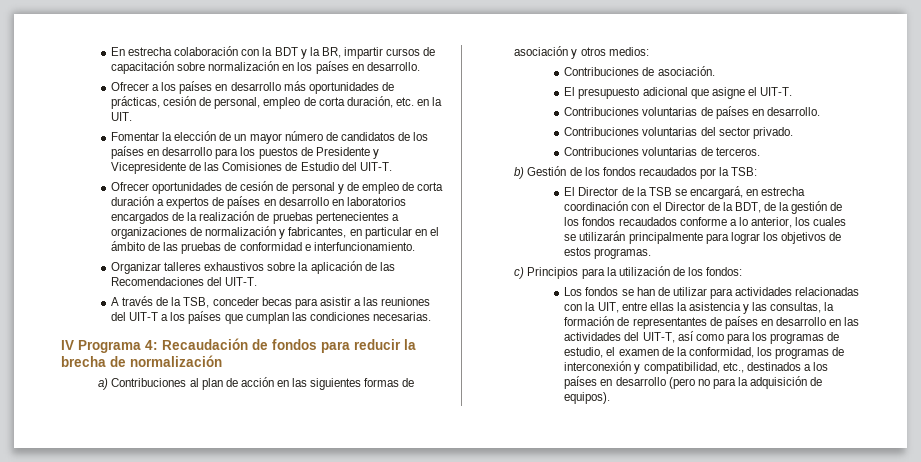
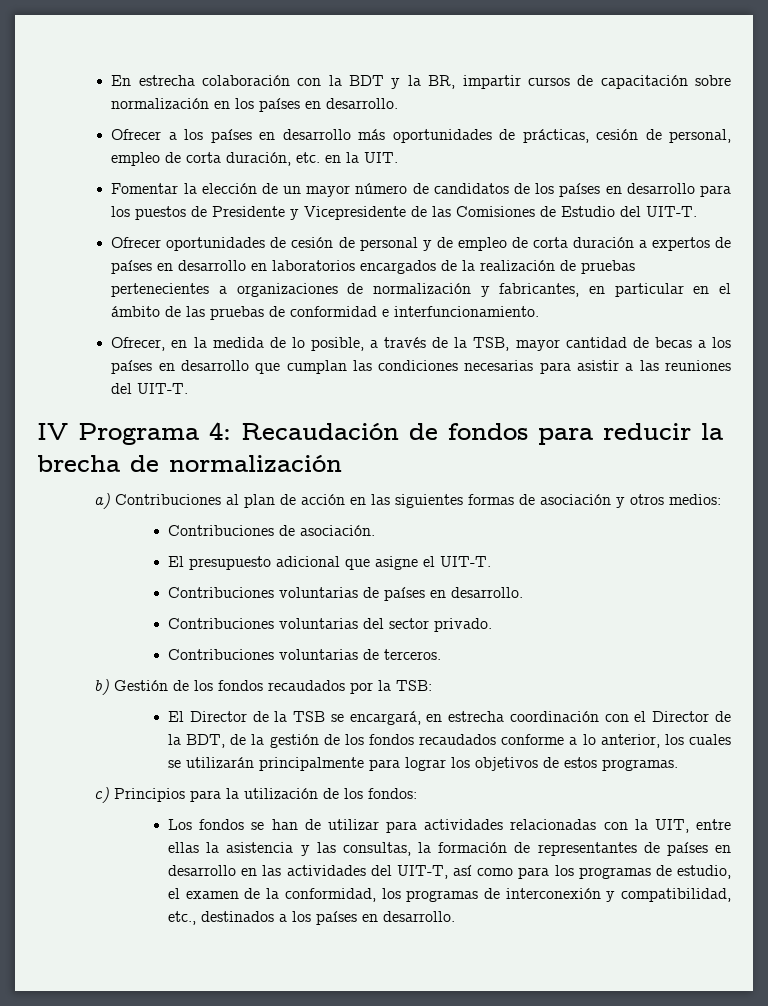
- Organizar talleres exhaustivos sobre la aplicación de las Recomendaciones del UIT-T.
- A través de la TSB, conceder becas para asistir a las reuniones del UIT-T a los países que cumplan las condiciones necesarias.
+ Ofrecer, en la medida de lo posible, a través de la TSB, mayor cantidad de becas a los países en desarrollo que cumplan las condiciones necesarias para asistir a las reuniones del UIT-T.
- Los fondos se han de utilizar para actividades relacionadas con la UIT, entre ellas la asistencia y las consultas, la formación de representantes de países en desarrollo en las actividades del UIT-T, así como para los programas de estudio, el examen de la conformidad, los programas de interconexión y compatibilidad, etc., destinados a los países en desarrollo (pero no para la adquisición de equipos).
+ Los fondos se han de utilizar para actividades relacionadas con la UIT, entre ellas la asistencia y las consultas, la formación de representantes de países en desarrollo en las actividades del UIT-T, así como para los programas de estudio, el examen de la conformidad, los programas de interconexión y compatibilidad, etc., destinados a los países en desarrollo.

